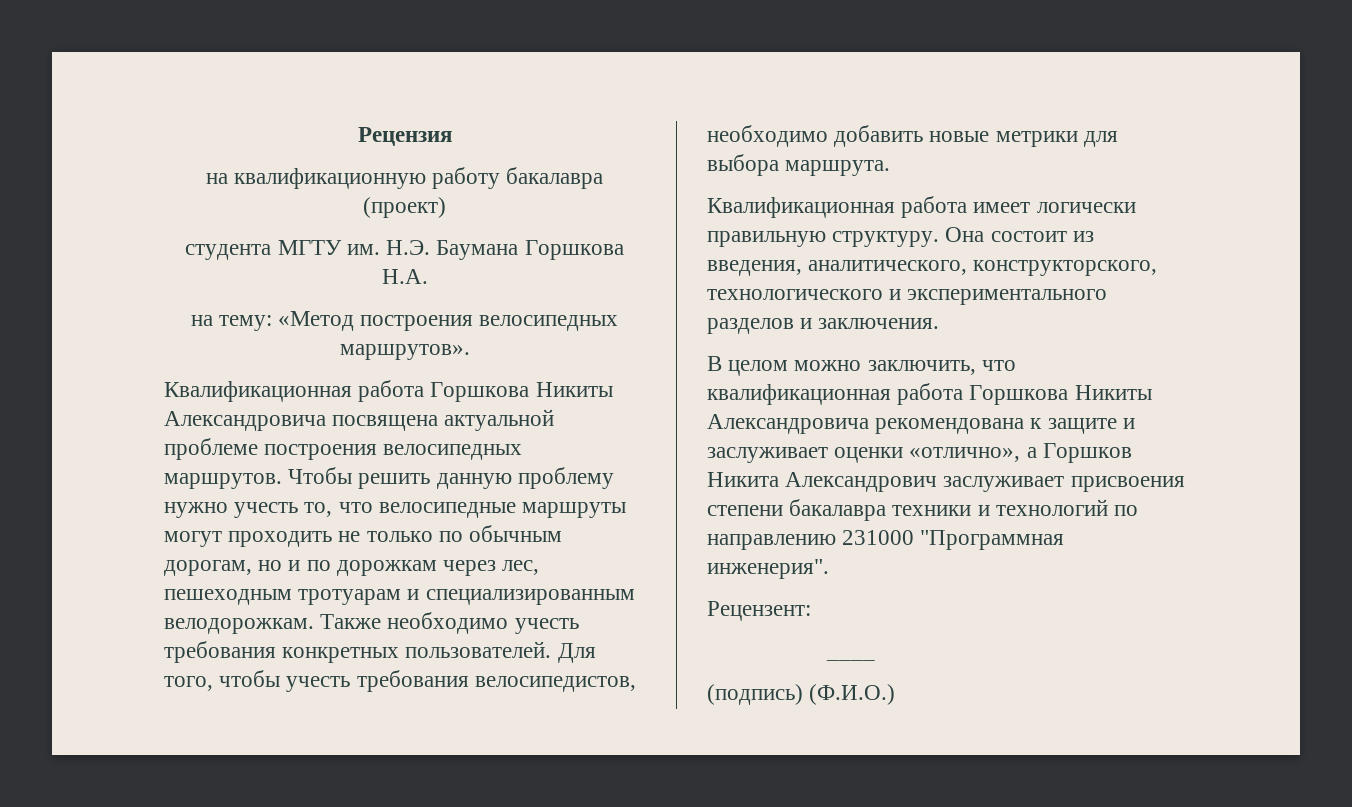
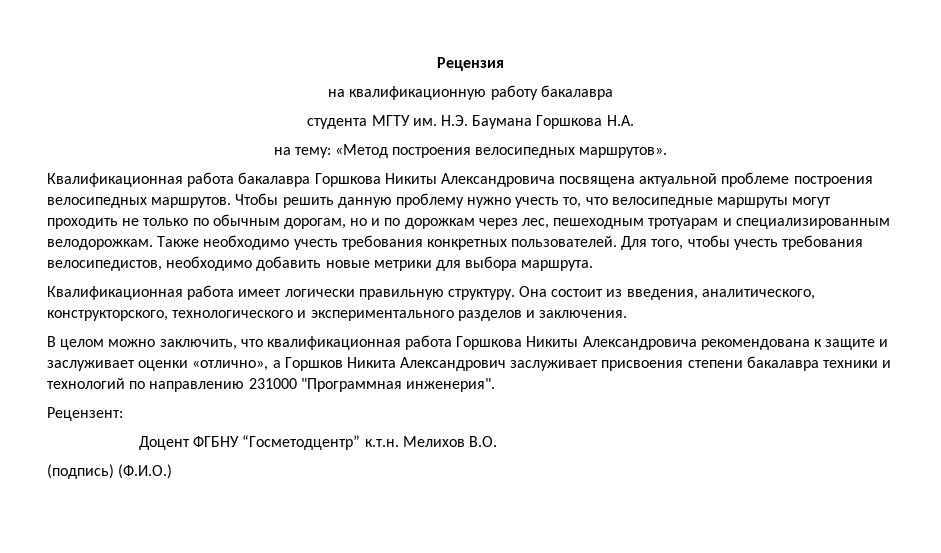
- на квалификационную работу бакалавра (проект)
+ на квалификационную работу бакалавра
- Квалификационная работа Горшкова Никиты Александровича посвящена актуальной проблеме построения велосипедных маршрутов.
+ Квалификационная работа бакалавра Горшкова Никиты Александровича посвящена актуальной проблеме построения велосипедных маршрутов.
- ____
+ Доцент ФГБНУ “Госметодцентр” к.т.н. Мелихов В.О.

